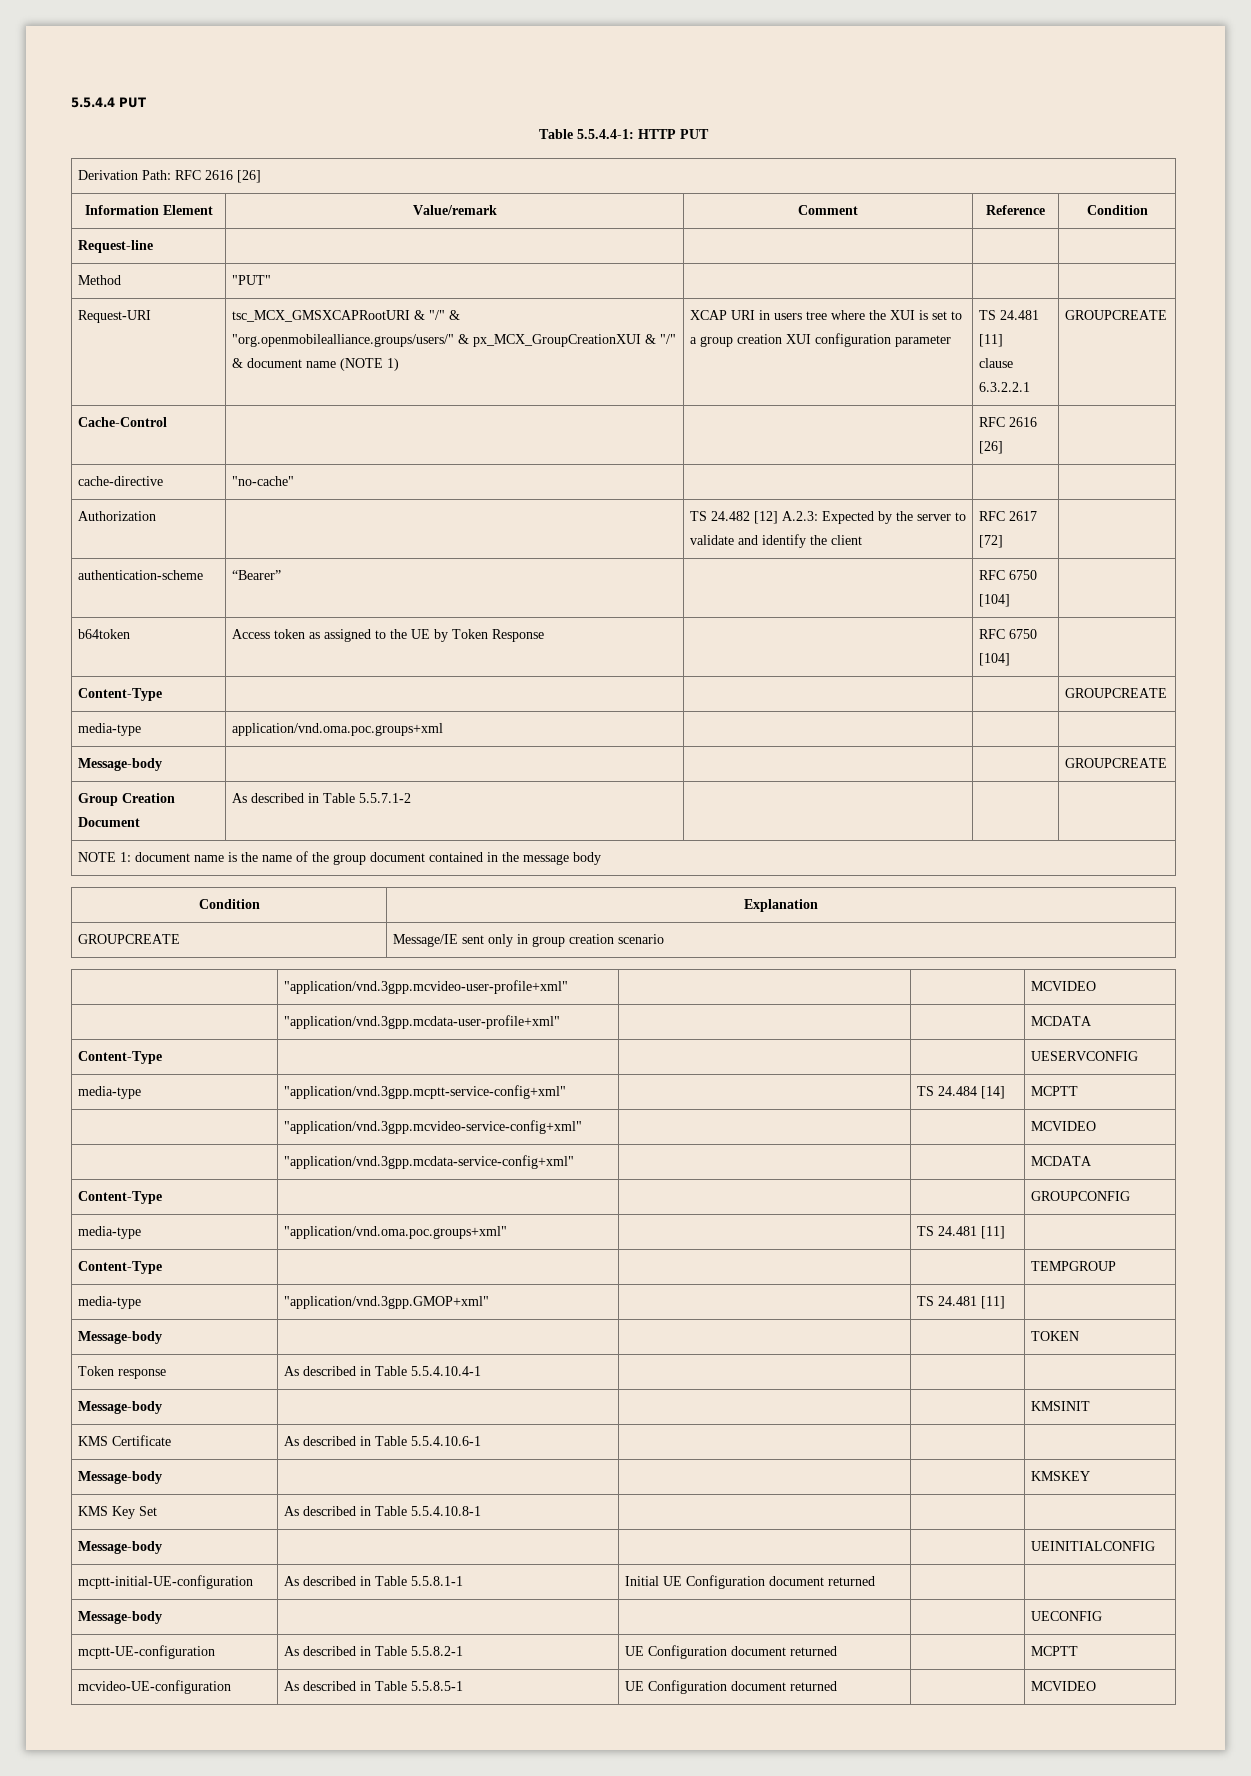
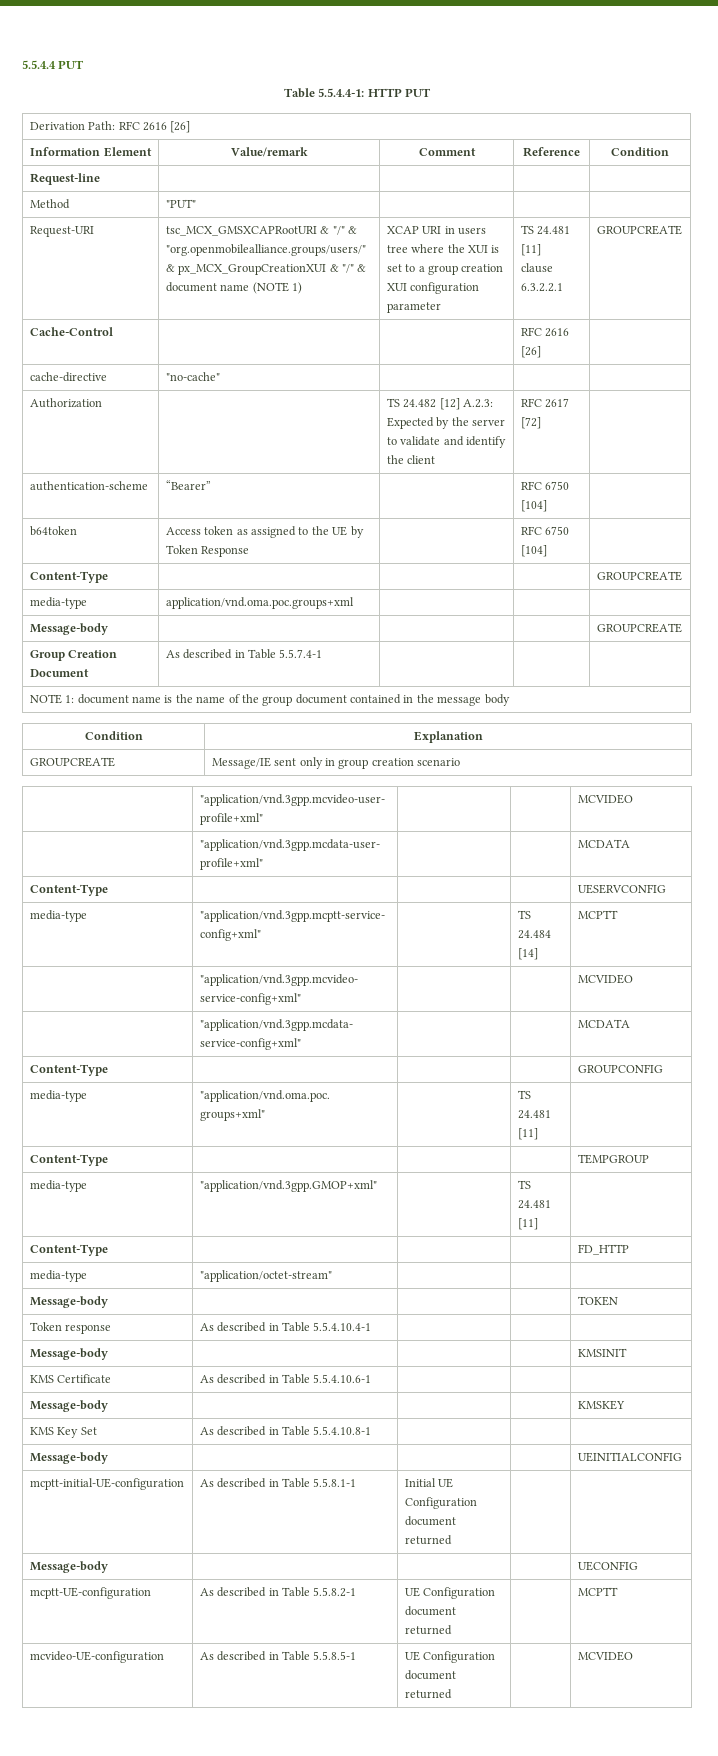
- Group Creation Document | As described in Table 5.5.7.1-2 | | |
+ Group Creation Document | As described in Table 5.5.7.4-1 | | |
+ Content-Type | | | | FD_HTTP
+ media-type | "application/octet-stream" | | |

